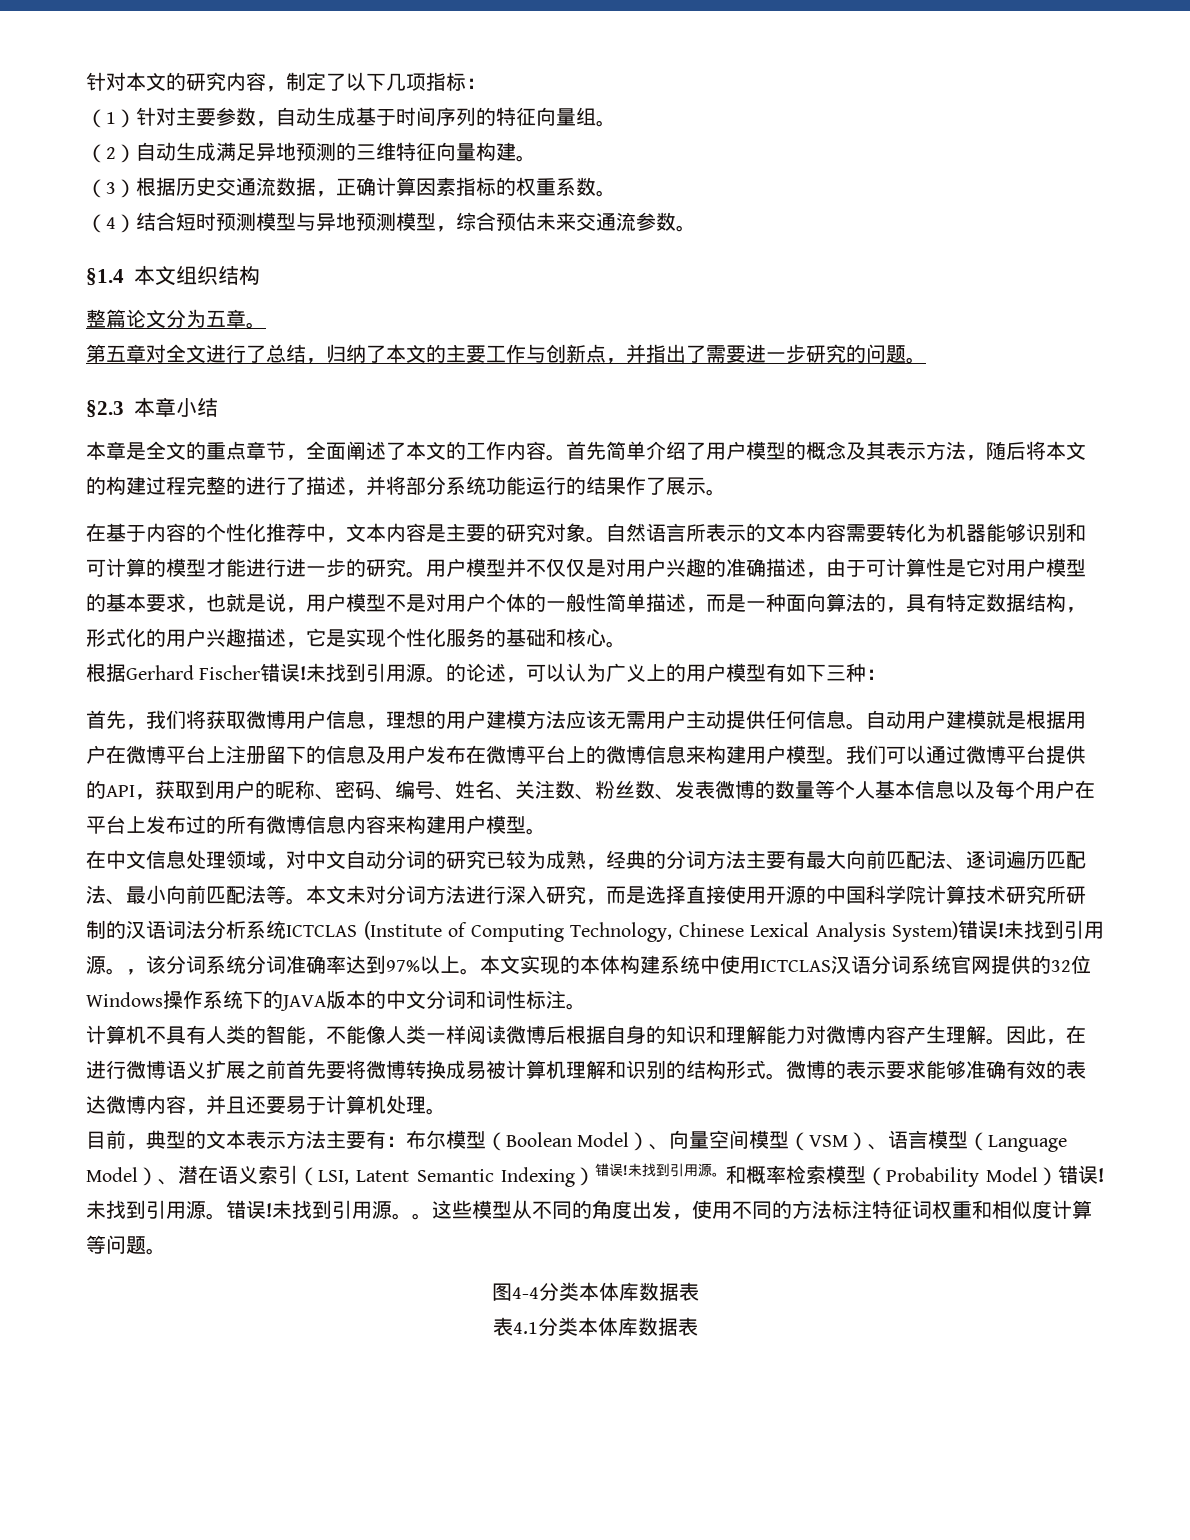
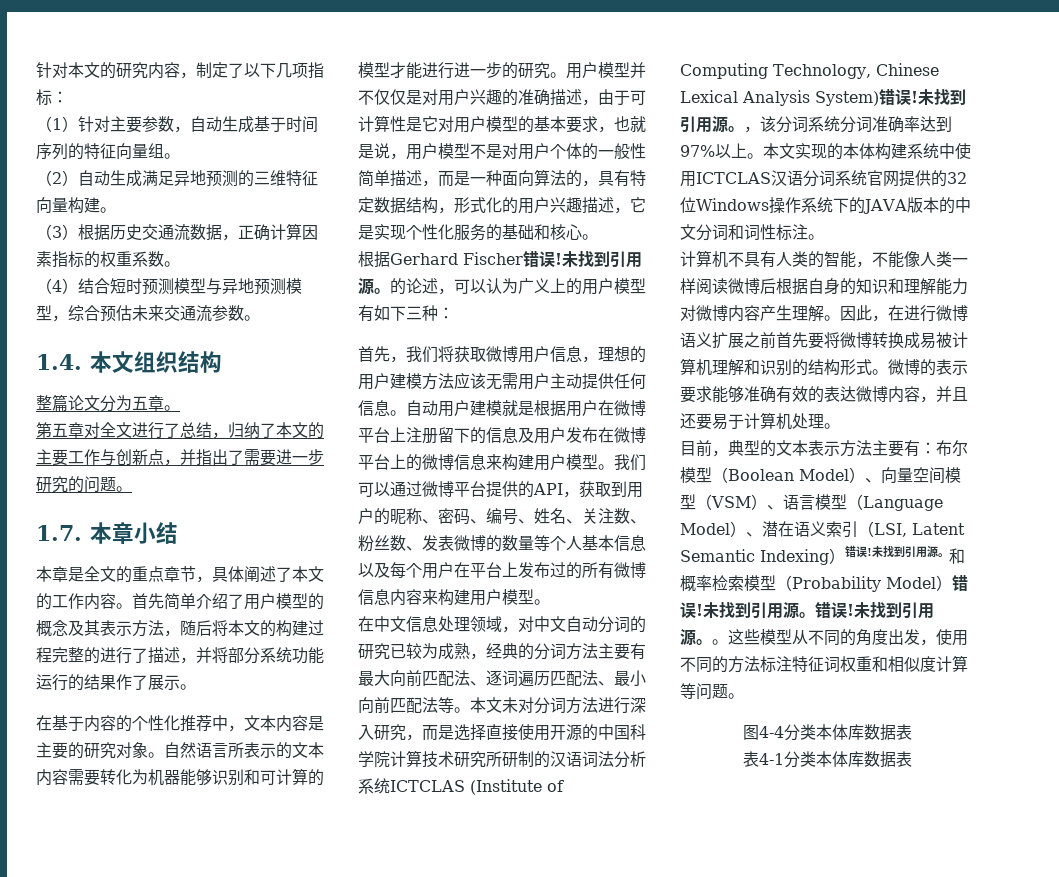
- §1.4本文组织结构
+ 1.4.本文组织结构
- §2.3本章小结
+ 1.7.本章小结
- 本章是全文的重点章节，全面阐述了本文的工作内容。
+ 本章是全文的重点章节，具体阐述了本文的工作内容。
- 表4.1分类本体库数据表
+ 表4-1分类本体库数据表

